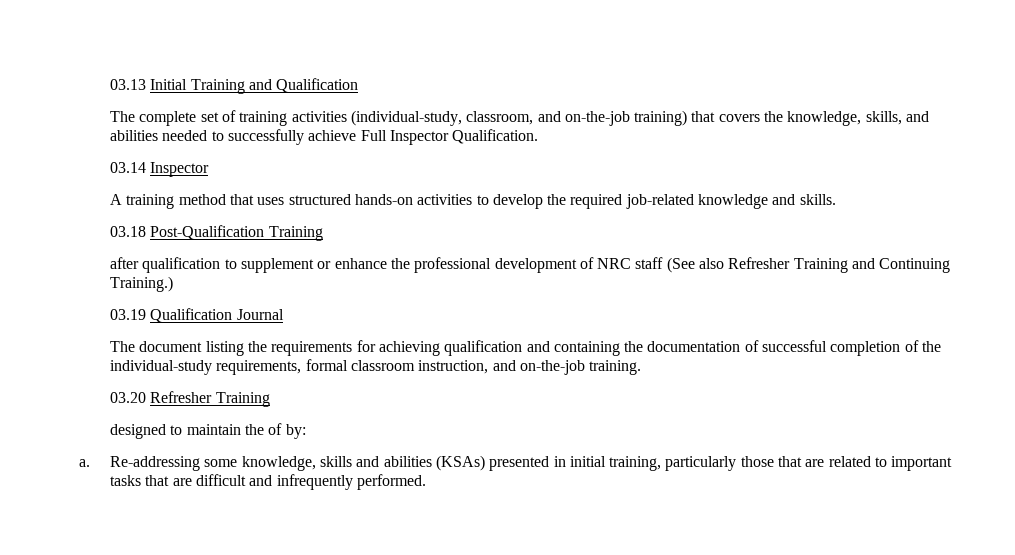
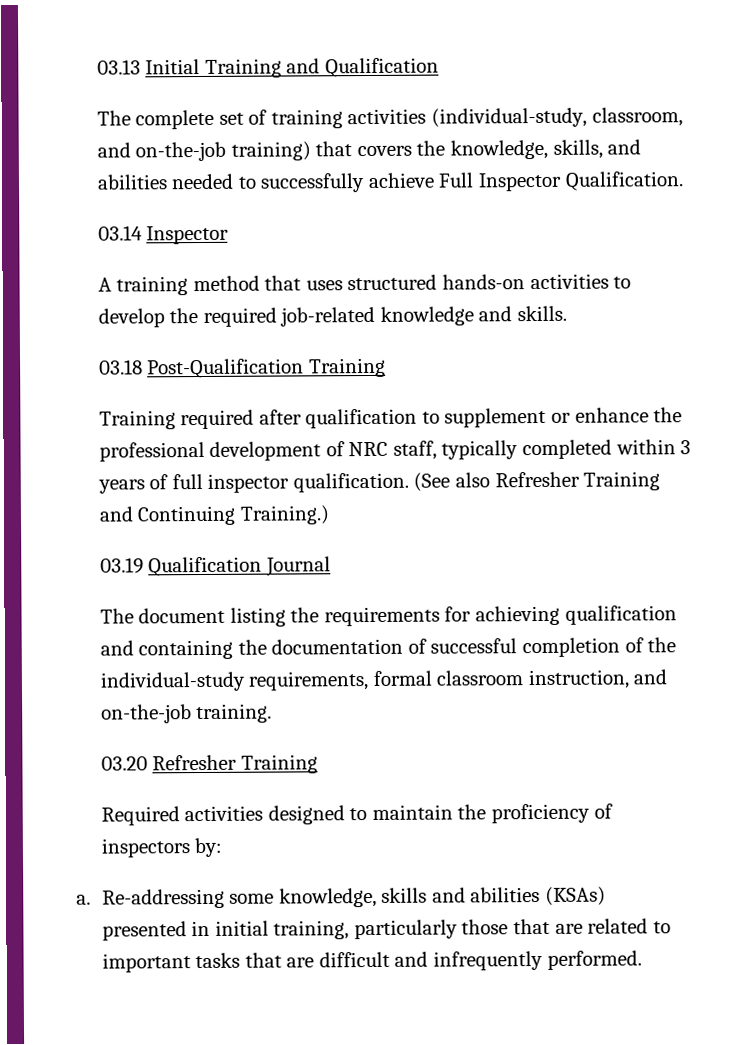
- after qualification to supplement or enhance the professional development of NRC staff (See also Refresher Training and Continuing Training.)
+ Training required after qualification to supplement or enhance the professional development of NRC staff, typically completed within 3 years of full inspector qualification. (See also Refresher Training and Continuing Training.)
- designed to maintain the of by:
+ Required activities designed to maintain the proficiency of inspectors by:

